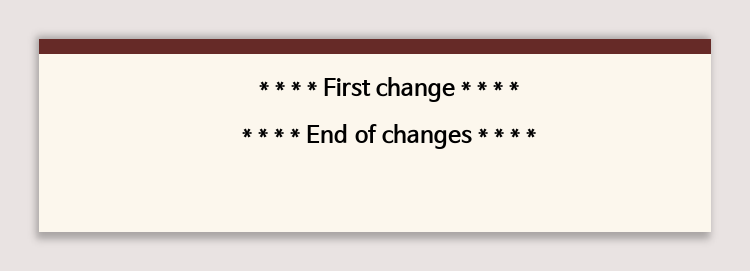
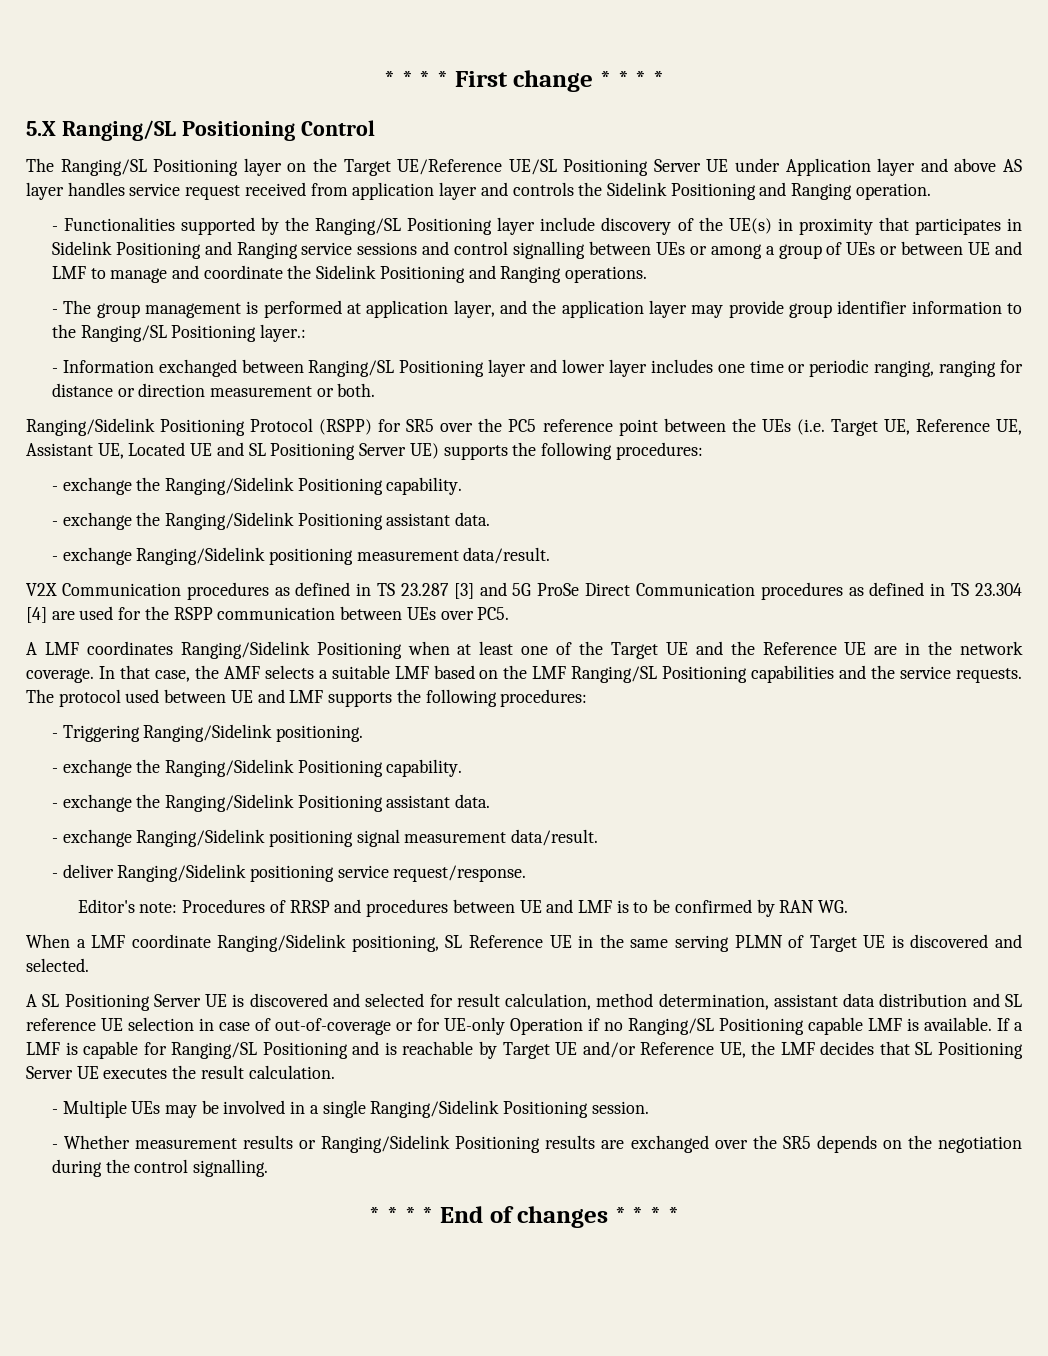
+ 5.X Ranging/SL Positioning Control
+ The Ranging/SL Positioning layer on the Target UE/Reference UE/SL Positioning Server UE under Application layer and above AS layer handles service request received from application layer and controls the Sidelink Positioning and Ranging operation.
+ - Functionalities supported by the Ranging/SL Positioning layer include discovery of the UE(s) in proximity that participates in Sidelink Positioning and Ranging service sessions and control signalling between UEs or among a group of UEs or between UE and LMF to manage and coordinate the Sidelink Positioning and Ranging operations.
+ - The group management is performed at application layer, and the application layer may provide group identifier information to the Ranging/SL Positioning layer.:
+ - Information exchanged between Ranging/SL Positioning layer and lower layer includes one time or periodic ranging, ranging for distance or direction measurement or both.
+ Ranging/Sidelink Positioning Protocol (RSPP) for SR5 over the PC5 reference point between the UEs (i.e. Target UE, Reference UE, Assistant UE, Located UE and SL Positioning Server UE) supports the following procedures:
+ - exchange the Ranging/Sidelink Positioning capability.
+ - exchange the Ranging/Sidelink Positioning assistant data.
+ - exchange Ranging/Sidelink positioning measurement data/result.
+ V2X Communication procedures as defined in TS 23.287 [3] and 5G ProSe Direct Communication procedures as defined in TS 23.304 [4] are used for the RSPP communication between UEs over PC5.
+ A LMF coordinates Ranging/Sidelink Positioning when at least one of the Target UE and the Reference UE are in the network coverage. In that case, the AMF selects a suitable LMF based on the LMF Ranging/SL Positioning capabilities and the service requests. The protocol used between UE and LMF supports the following procedures:
+ - Triggering Ranging/Sidelink positioning.
+ - exchange the Ranging/Sidelink Positioning capability.
+ - exchange the Ranging/Sidelink Positioning assistant data.
+ - exchange Ranging/Sidelink positioning signal measurement data/result.
+ - deliver Ranging/Sidelink positioning service request/response.
+ Editor's note: Procedures of RRSP and procedures between UE and LMF is to be confirmed by RAN WG.
+ When a LMF coordinate Ranging/Sidelink positioning, SL Reference UE in the same serving PLMN of Target UE is discovered and selected.
+ A SL Positioning Server UE is discovered and selected for result calculation, method determination, assistant data distribution and SL reference UE selection in case of out-of-coverage or for UE-only Operation if no Ranging/SL Positioning capable LMF is available. If a LMF is capable for Ranging/SL Positioning and is reachable by Target UE and/or Reference UE, the LMF decides that SL Positioning Server UE executes the result calculation.
+ - Multiple UEs may be involved in a single Ranging/Sidelink Positioning session.
+ - Whether measurement results or Ranging/Sidelink Positioning results are exchanged over the SR5 depends on the negotiation during the control signalling.

